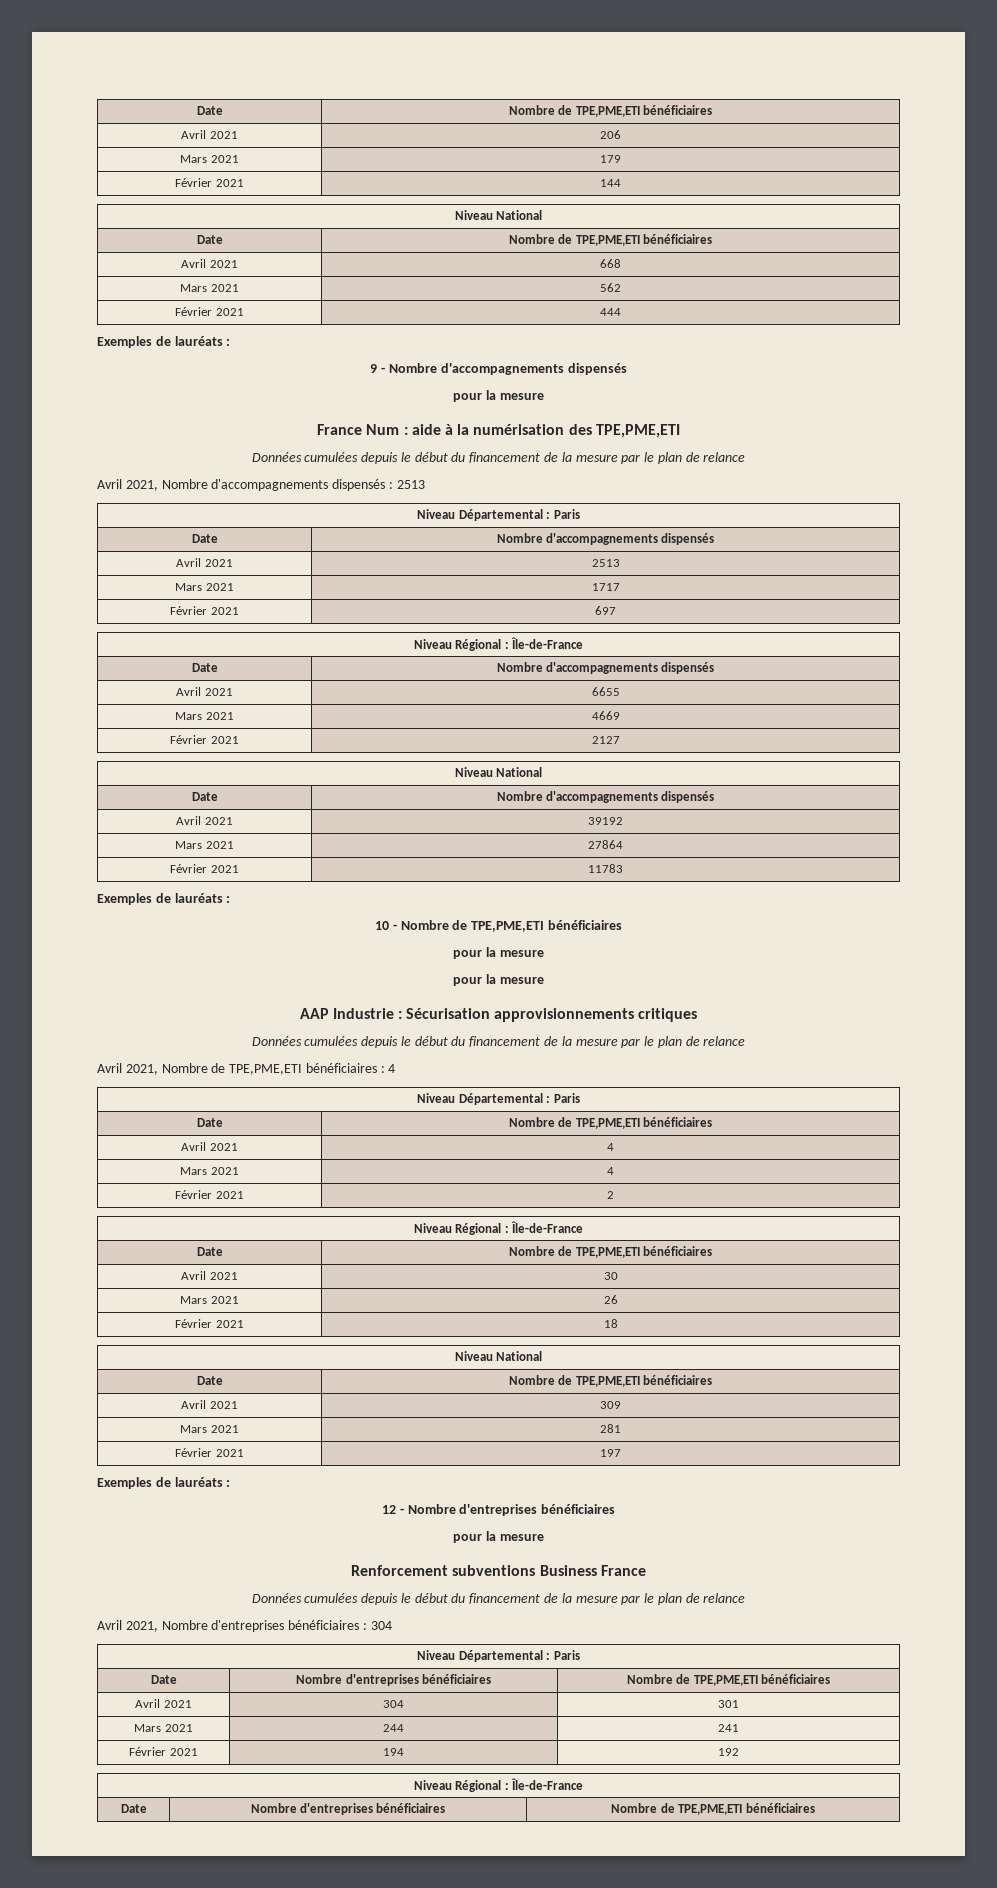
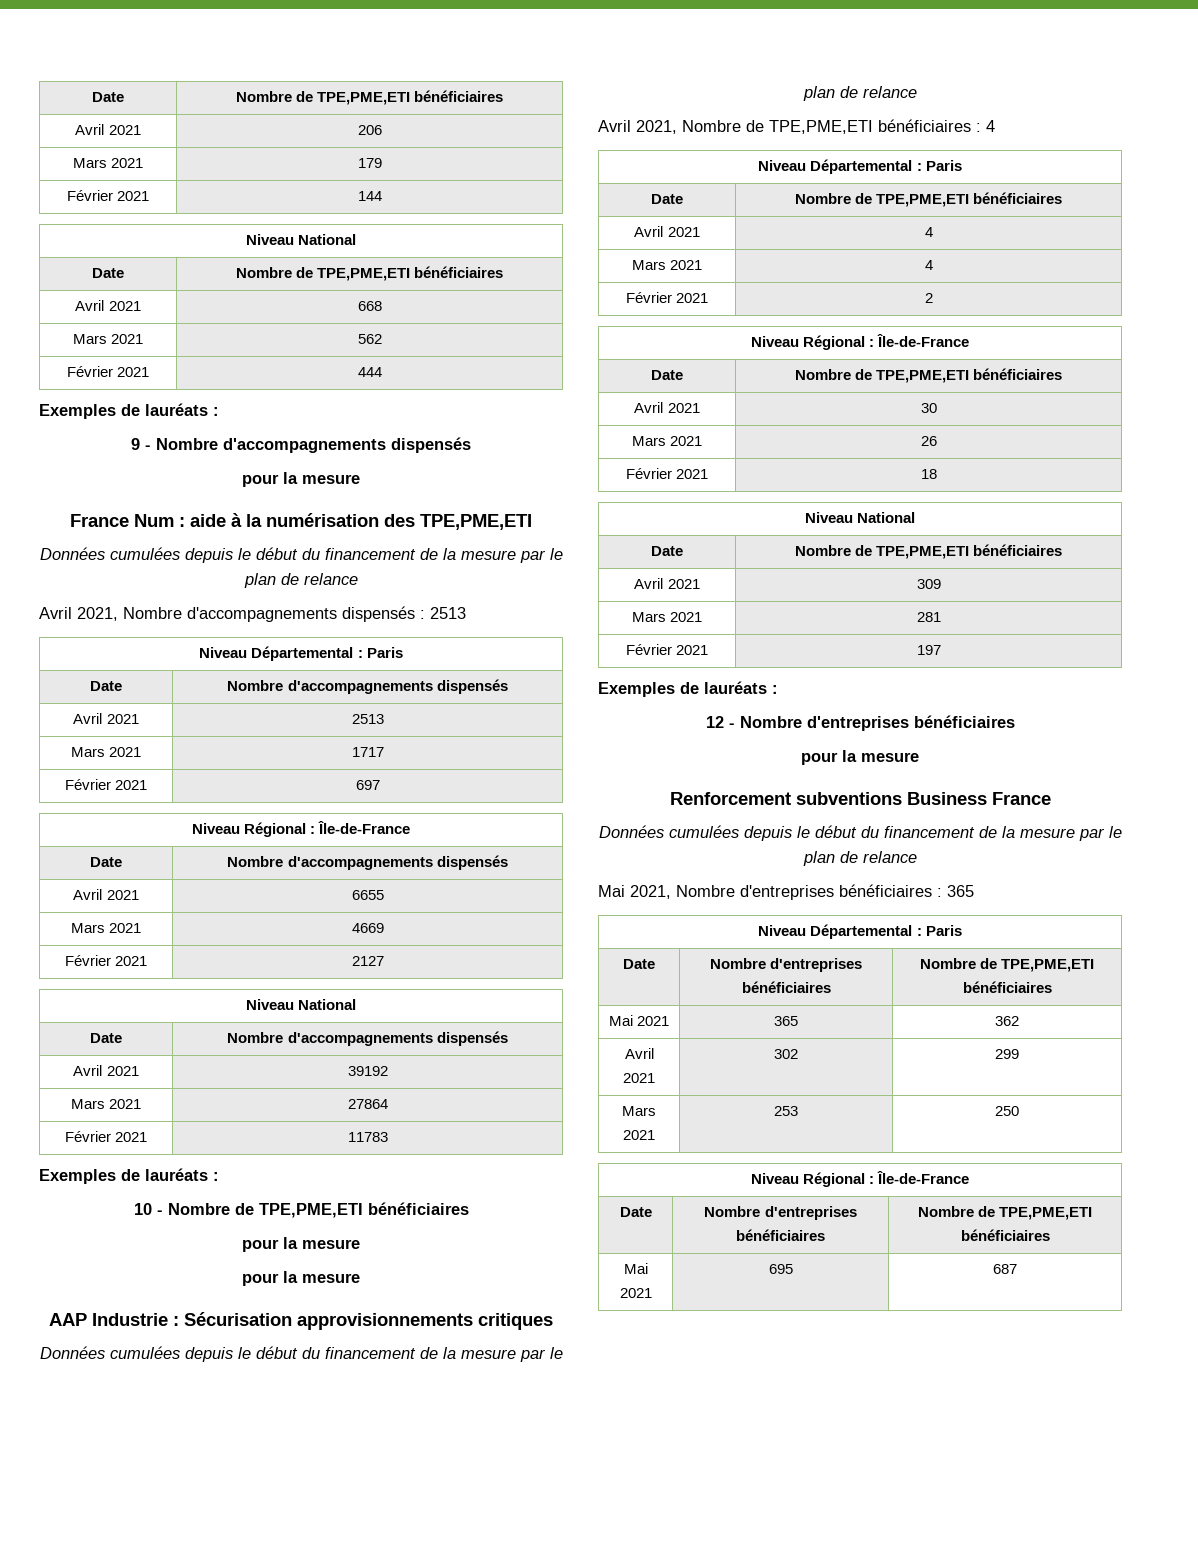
- Avril 2021, Nombre d'entreprises bénéficiaires : 304
+ Mai 2021, Nombre d'entreprises bénéficiaires : 365
- Avril 2021 | 304 | 301
- Mars 2021 | 244 | 241
- Février 2021 | 194 | 192
+ Mai 2021 | 365 | 362
+ Avril 2021 | 302 | 299
+ Mars 2021 | 253 | 250
+ Mai 2021 | 695 | 687

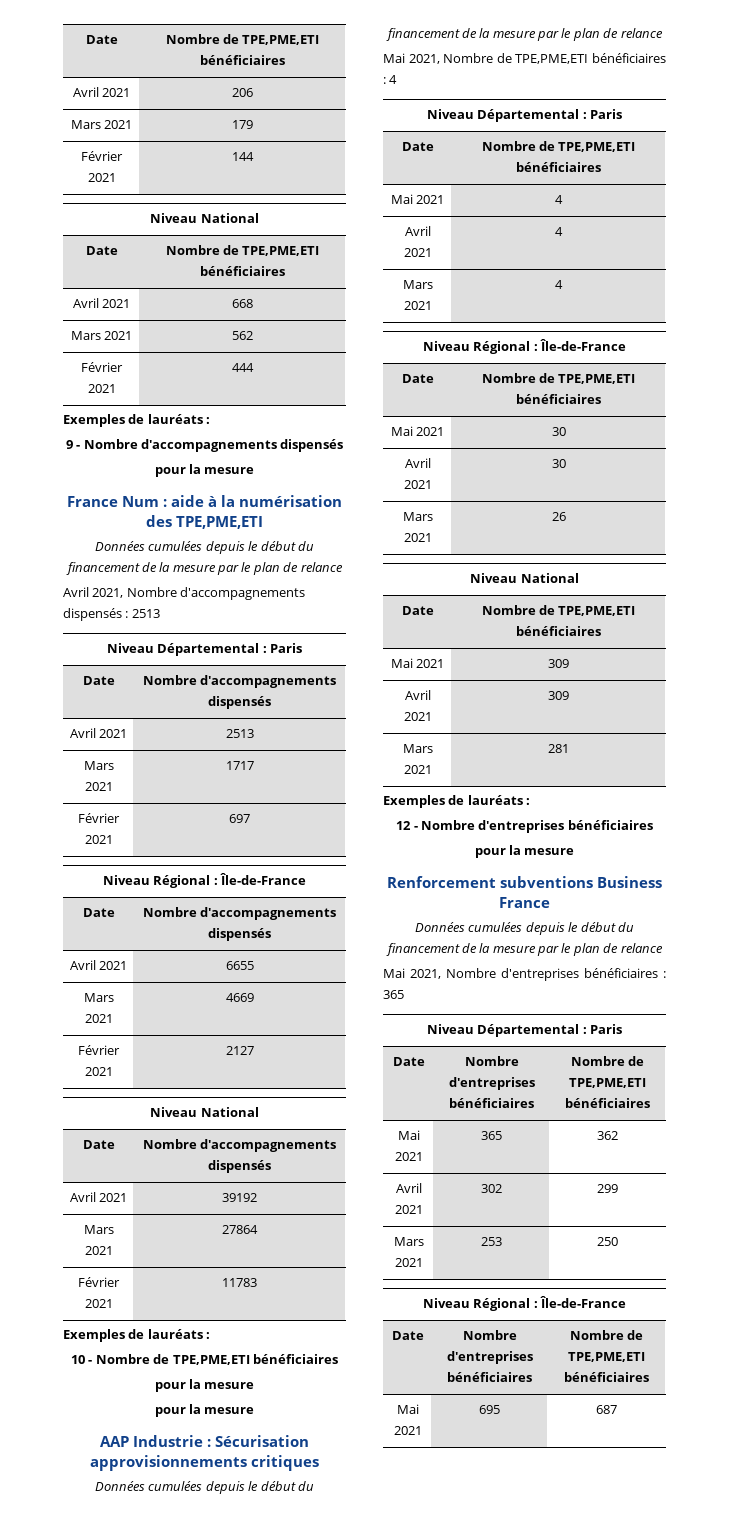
- Avril 2021, Nombre de TPE,PME,ETI bénéficiaires : 4
+ Mai 2021, Nombre de TPE,PME,ETI bénéficiaires : 4
+ Mai 2021 | 4
- Février 2021 | 2
+ Mai 2021 | 30
  Mars 2021 | 26
- Février 2021 | 18
  Niveau National
  Date | Nombre de TPE,PME,ETI bénéficiaires
+ Mai 2021 | 309
- Février 2021 | 197

